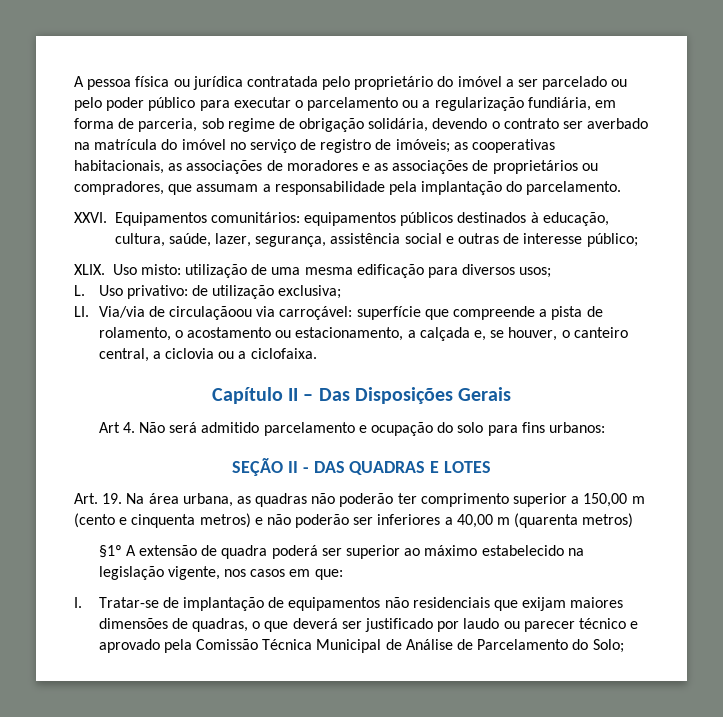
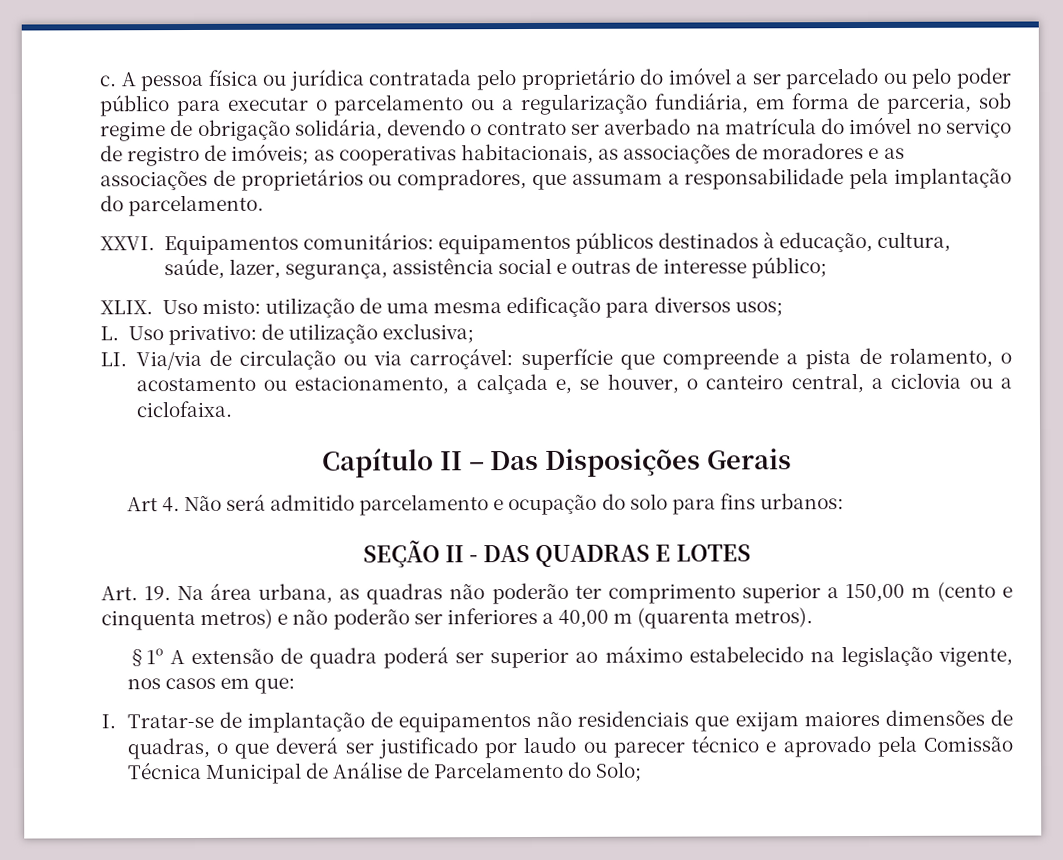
+ c.
- LI. Via/via de circulaçãoou via carroçável: superfície que compreende a pista de rolamento, o acostamento ou estacionamento, a calçada e, se houver, o canteiro central, a ciclovia ou a ciclofaixa.
+ LI. Via/via de circulação ou via carroçável: superfície que compreende a pista de rolamento, o acostamento ou estacionamento, a calçada e, se houver, o canteiro central, a ciclovia ou a ciclofaixa.
- Art. 19. Na área urbana, as quadras não poderão ter comprimento superior a 150,00 m (cento e cinquenta metros) e não poderão ser inferiores a 40,00 m (quarenta metros)
+ Art. 19. Na área urbana, as quadras não poderão ter comprimento superior a 150,00 m (cento e cinquenta metros) e não poderão ser inferiores a 40,00 m (quarenta metros).

